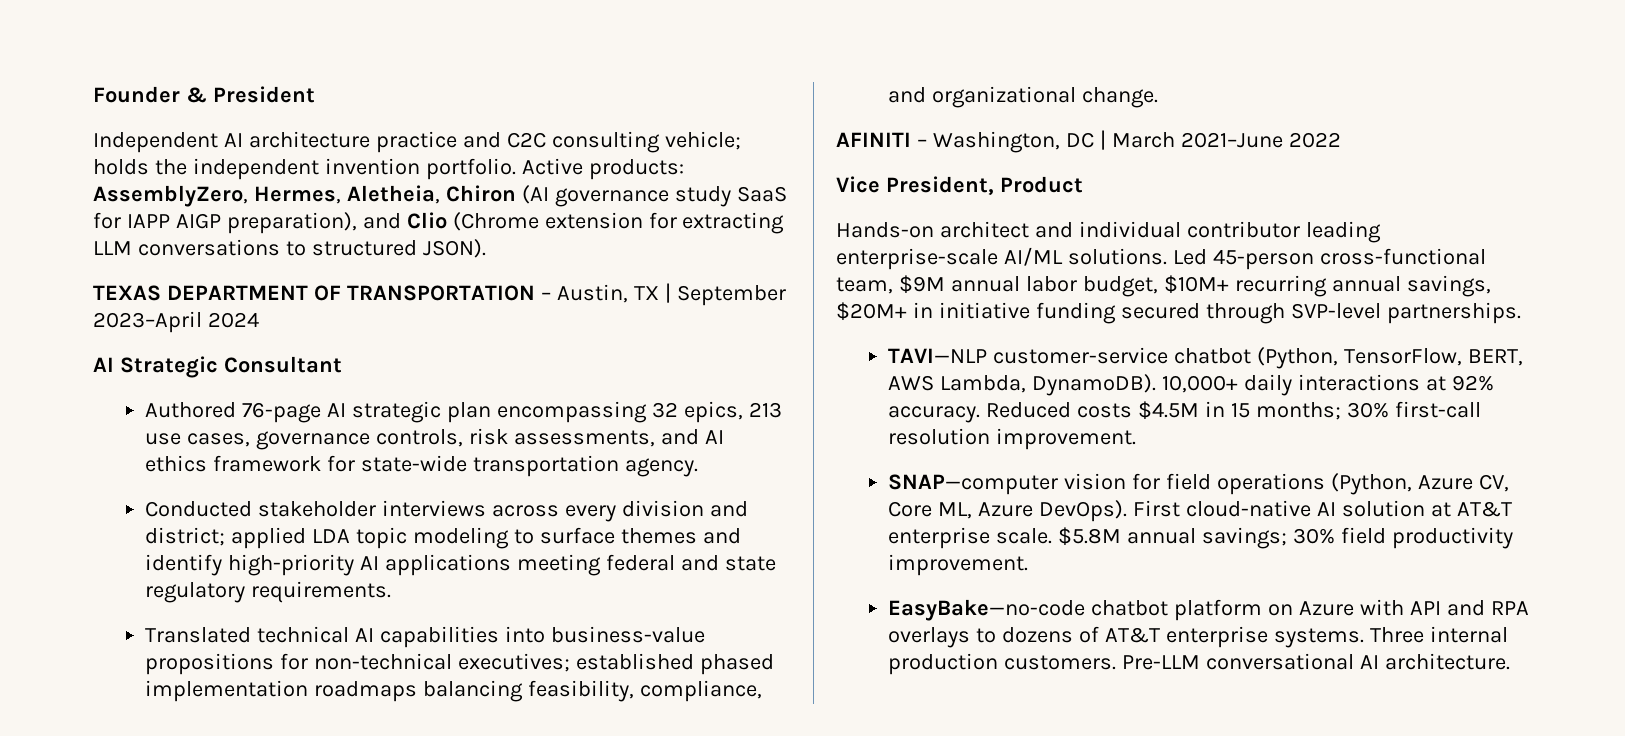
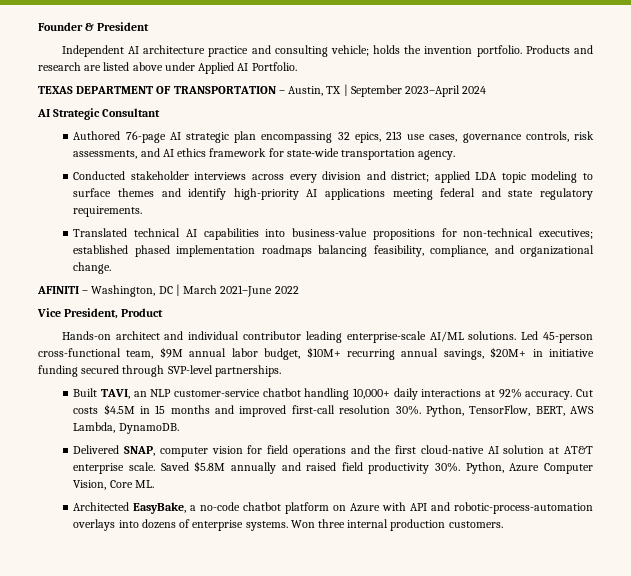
- Independent AI architecture practice and C2C consulting vehicle; holds the independent invention portfolio.
+ Independent AI architecture practice and consulting vehicle; holds the invention portfolio.
- Active products: AssemblyZero, Hermes, Aletheia, Chiron (AI governance study SaaS for IAPP AIGP preparation), and Clio (Chrome extension for extracting LLM conversations to structured JSON).
+ Products and research are listed above under Applied AI Portfolio.
- TAVI—NLP customer-service chatbot (Python, TensorFlow, BERT, AWS Lambda, DynamoDB). 10,000+ daily interactions at 92% accuracy.
+ Built TAVI, an NLP customer-service chatbot handling 10,000+ daily interactions at 92% accuracy.
- Reduced costs $4.5M in 15 months; 30% first-call resolution improvement.
- SNAP—computer vision for field operations (Python, Azure CV, Core ML, Azure DevOps). First cloud-native AI solution at AT&T enterprise scale.
+ Cut costs $4.5M in 15 months and improved first-call resolution 30%. Python, TensorFlow, BERT, AWS Lambda, DynamoDB.
+ Delivered SNAP, computer vision for field operations and the first cloud-native AI solution at AT&T enterprise scale.
- $5.8M annual savings; 30% field productivity improvement.
- EasyBake—no-code chatbot platform on Azure with API and RPA overlays to dozens of AT&T enterprise systems.
+ Saved $5.8M annually and raised field productivity 30%. Python, Azure Computer Vision, Core ML.
+ Architected EasyBake, a no-code chatbot platform on Azure with API and robotic-process-automation overlays into dozens of enterprise systems.
- Three internal production customers. Pre-LLM conversational AI architecture.
+ Won three internal production customers.

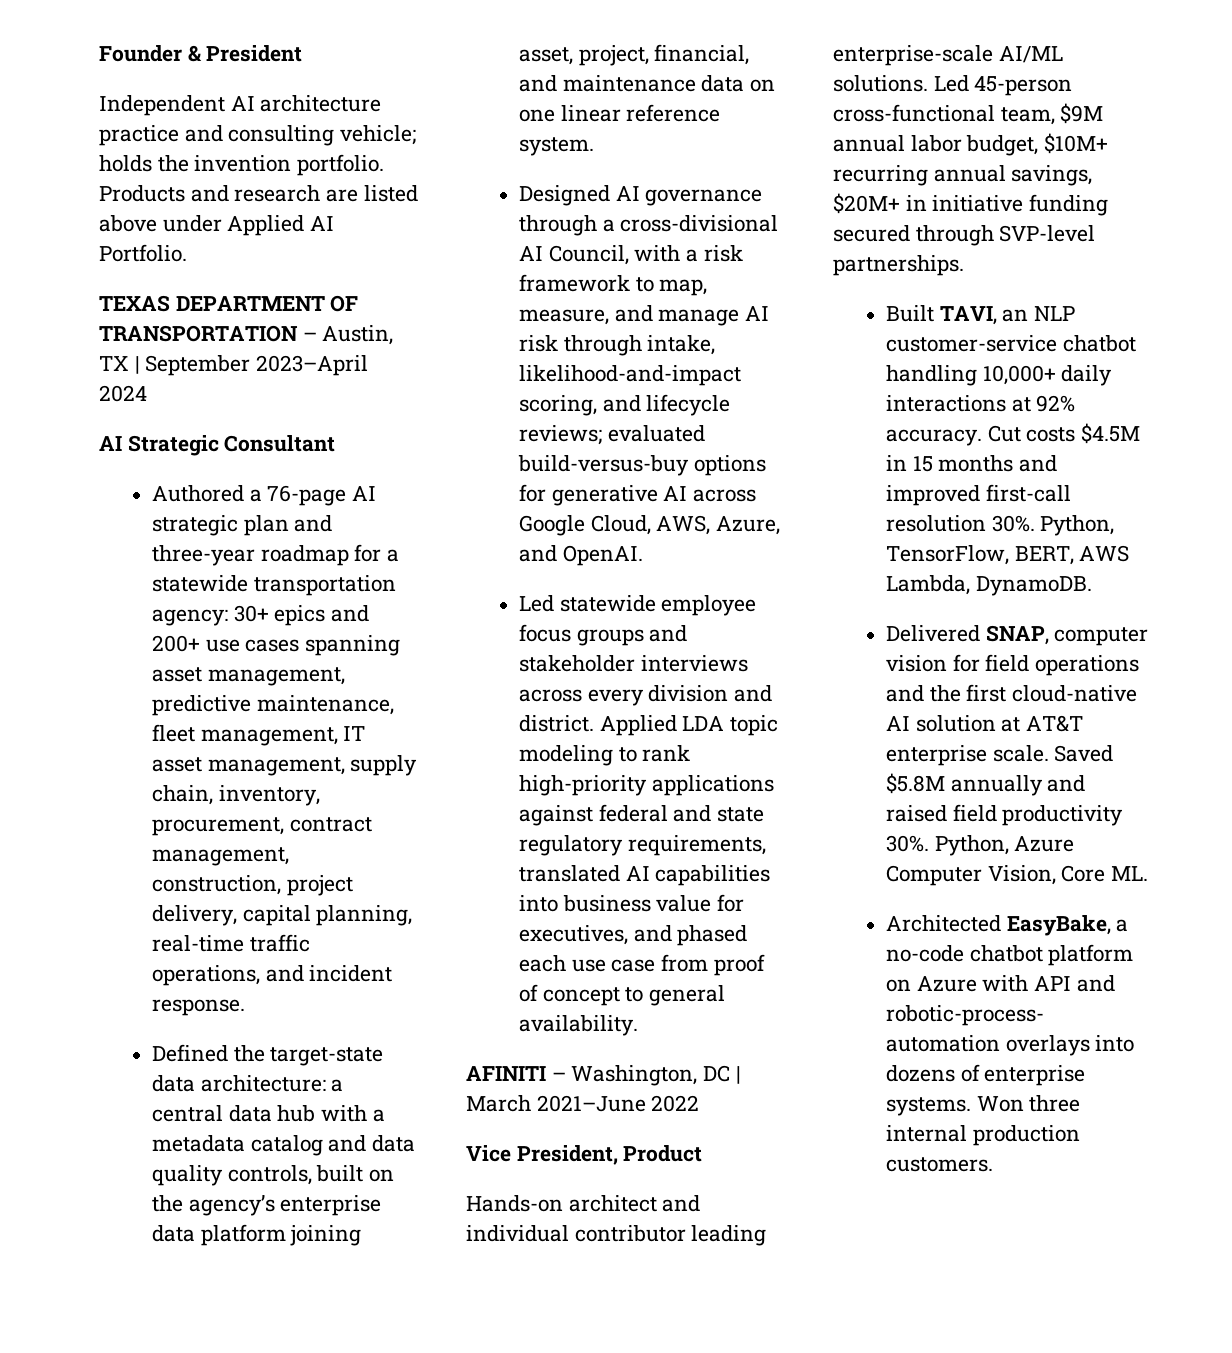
- Authored 76-page AI strategic plan encompassing 32 epics, 213 use cases, governance controls, risk assessments, and AI ethics framework for state-wide transportation agency.
- Conducted stakeholder interviews across every division and district; applied LDA topic modeling to surface themes and identify high-priority AI applications meeting federal and state regulatory requirements.
- Translated technical AI capabilities into business-value propositions for non-technical executives; established phased implementation roadmaps balancing feasibility, compliance, and organizational change.
+ Authored a 76-page AI strategic plan and three-year roadmap for a statewide transportation agency: 30+ epics and 200+ use cases spanning asset management, predictive maintenance, fleet management, IT asset management, supply chain, inventory, procurement, contract management, construction, project delivery, capital planning, real-time traffic operations, and incident response.
+ Defined the target-state data architecture: a central data hub with a metadata catalog and data quality controls, built on the agency’s enterprise data platform joining asset, project, financial, and maintenance data on one linear reference system.
+ Designed AI governance through a cross-divisional AI Council, with a risk framework to map, measure, and manage AI risk through intake, likelihood-and-impact scoring, and lifecycle reviews; evaluated build-versus-buy options for generative AI across Google Cloud, AWS, Azure, and OpenAI.
+ Led statewide employee focus groups and stakeholder interviews across every division and district. Applied LDA topic modeling to rank high-priority applications against federal and state regulatory requirements, translated AI capabilities into business value for executives, and phased each use case from proof of concept to general availability.

